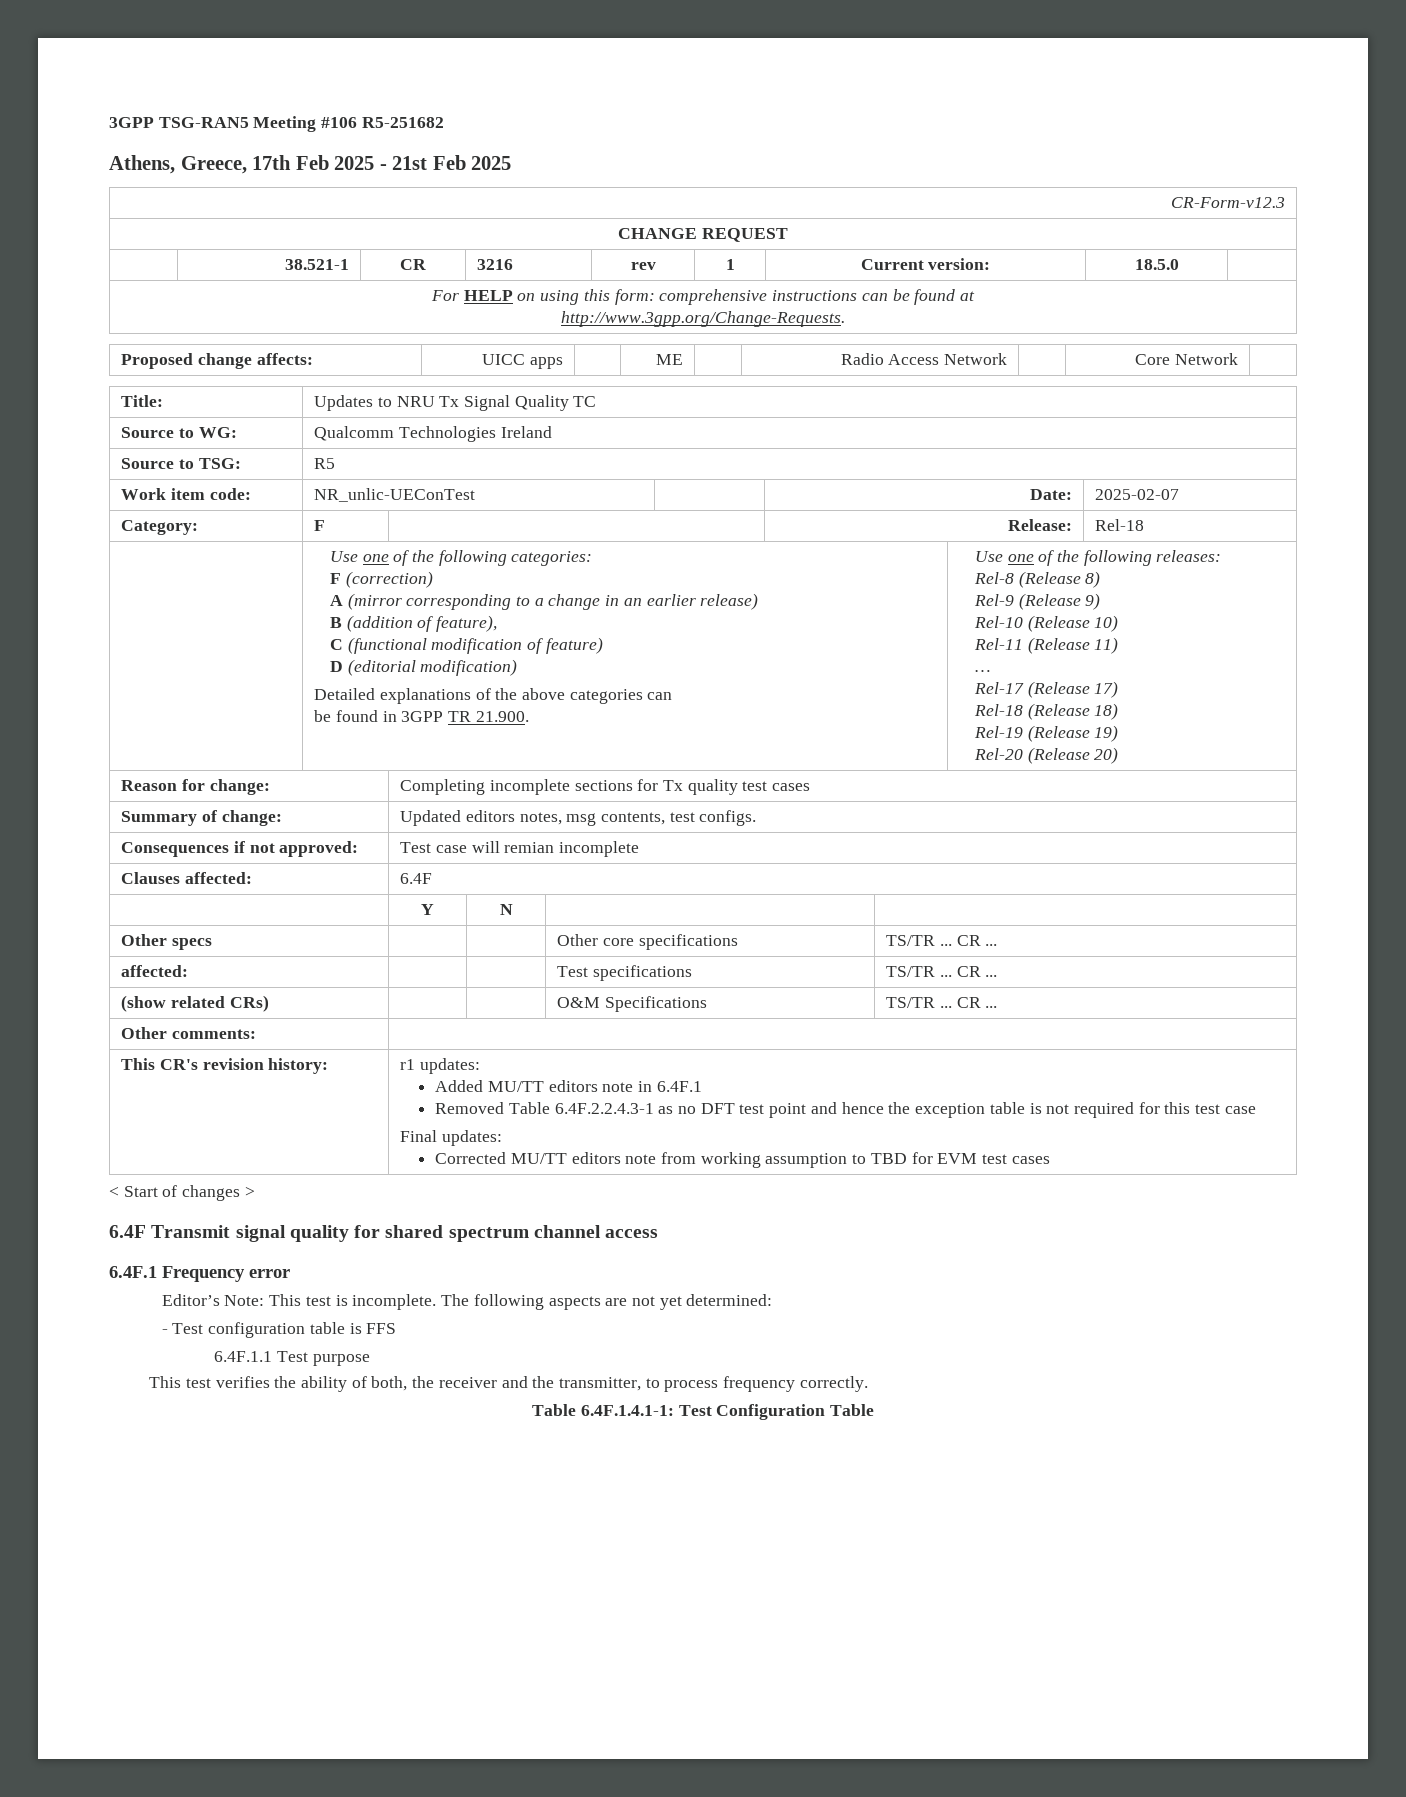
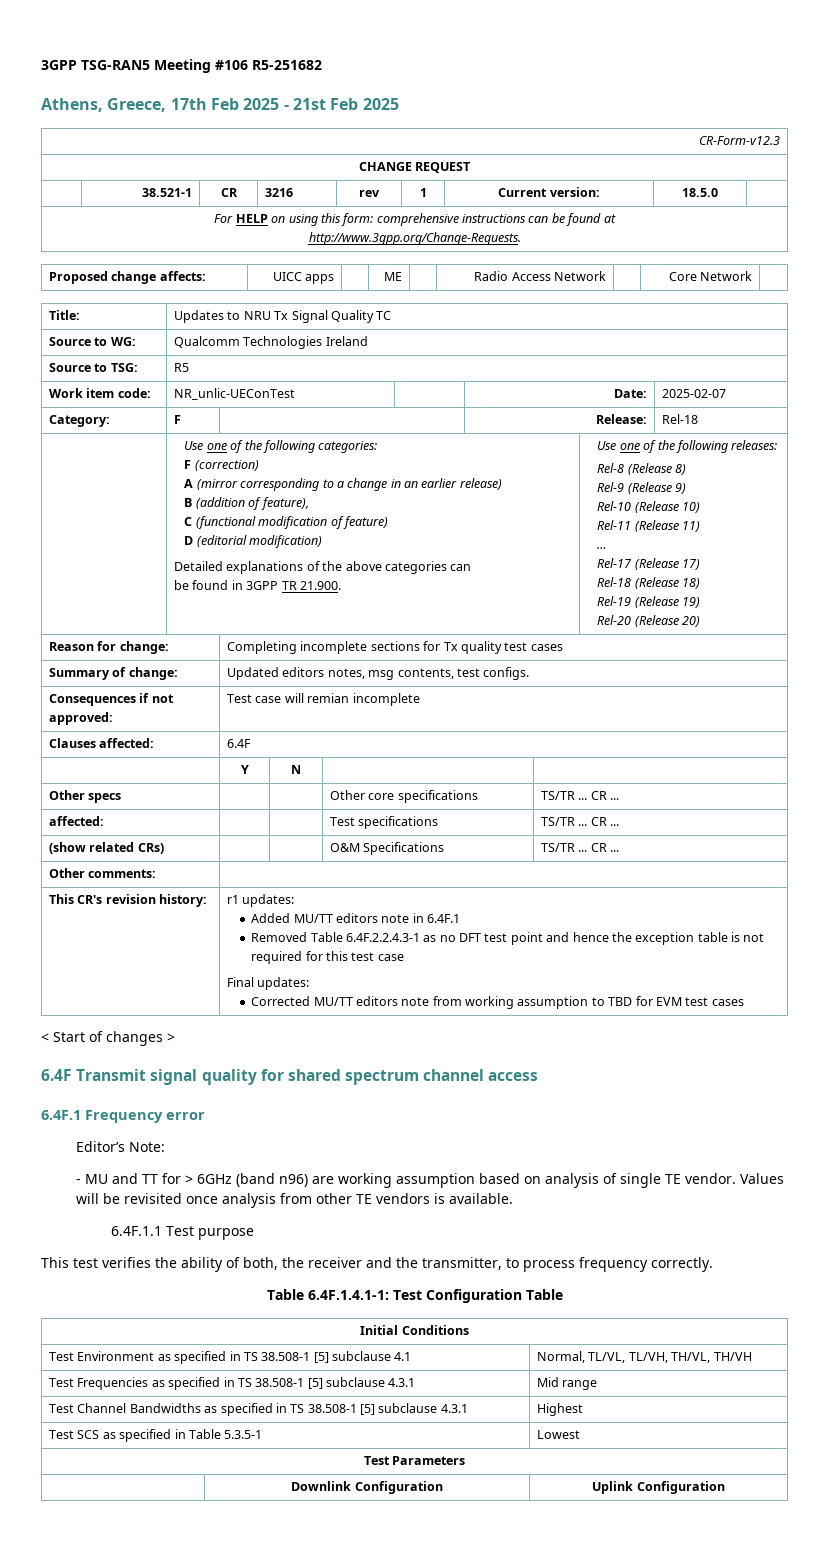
- Editor’s Note: This test is incomplete. The following aspects are not yet determined:
- - Test configuration table is FFS
+ Editor’s Note:
+ - MU and TT for > 6GHz (band n96) are working assumption based on analysis of single TE vendor. Values will be revisited once analysis from other TE vendors is available.
+ Initial Conditions
+ Test Environment as specified in TS 38.508-1 [5] subclause 4.1 | Normal, TL/VL, TL/VH, TH/VL, TH/VH
+ Test Frequencies as specified in TS 38.508-1 [5] subclause 4.3.1 | Mid range
+ Test Channel Bandwidths as specified in TS 38.508-1 [5] subclause 4.3.1 | Highest
+ Test SCS as specified in Table 5.3.5-1 | Lowest
+ Test Parameters
+ | Downlink Configuration | Uplink Configuration

